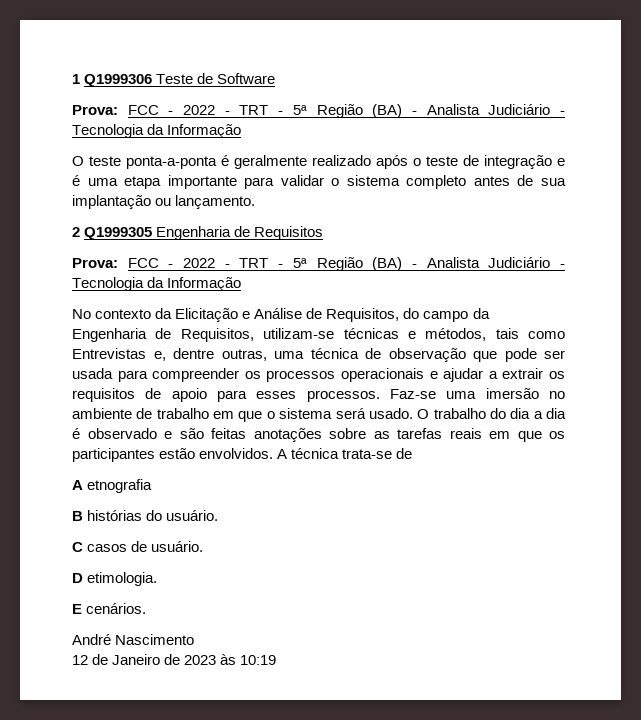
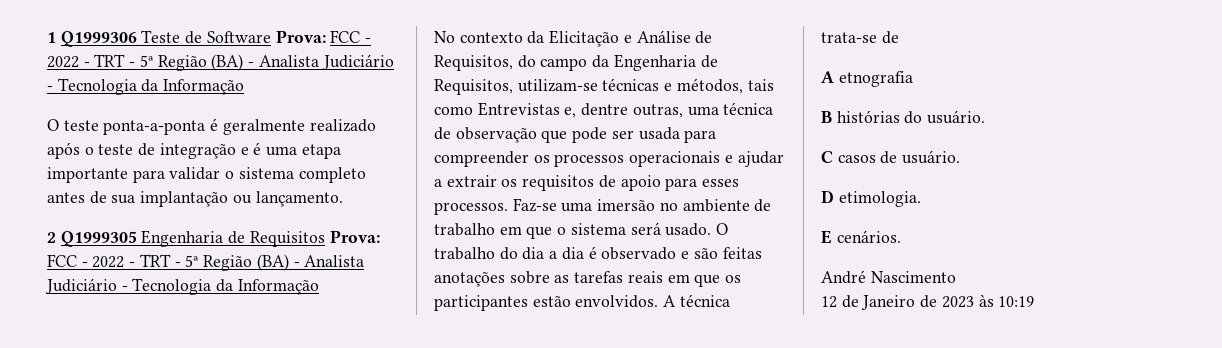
- 1 Q1999306 Teste de Software
- Prova: FCC - 2022 - TRT - 5ª Região (BA) - Analista Judiciário - Tecnologia da Informação
+ 1 Q1999306 Teste de Software Prova: FCC - 2022 - TRT - 5ª Região (BA) - Analista Judiciário - Tecnologia da Informação
- 2 Q1999305 Engenharia de Requisitos
- Prova: FCC - 2022 - TRT - 5ª Região (BA) - Analista Judiciário - Tecnologia da Informação
+ 2 Q1999305 Engenharia de Requisitos Prova: FCC - 2022 - TRT - 5ª Região (BA) - Analista Judiciário - Tecnologia da Informação

